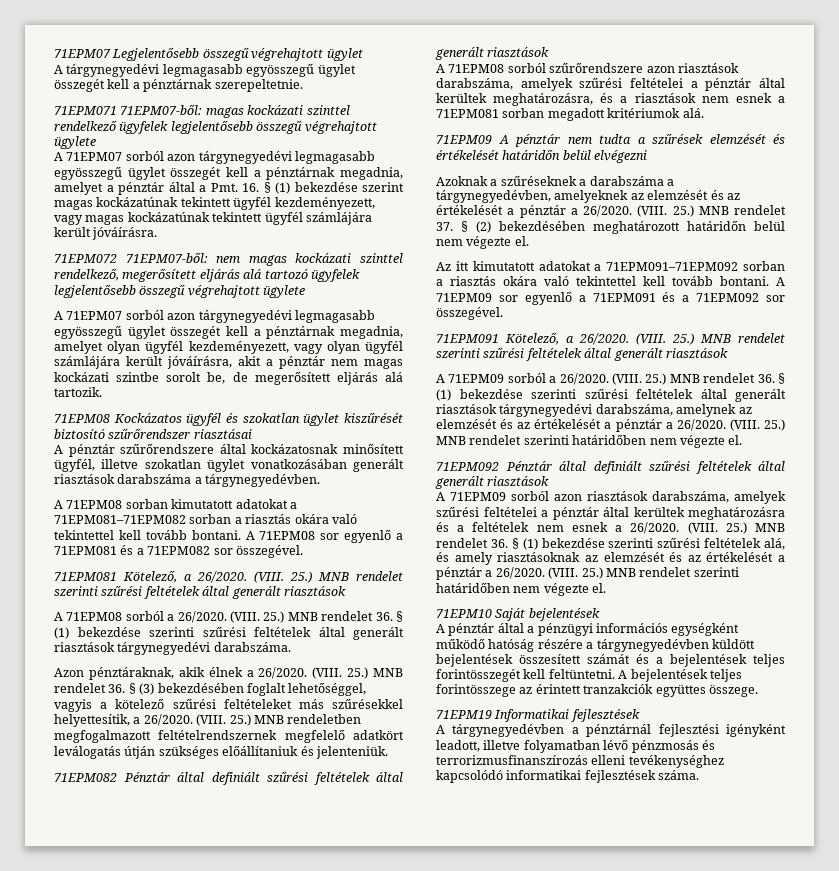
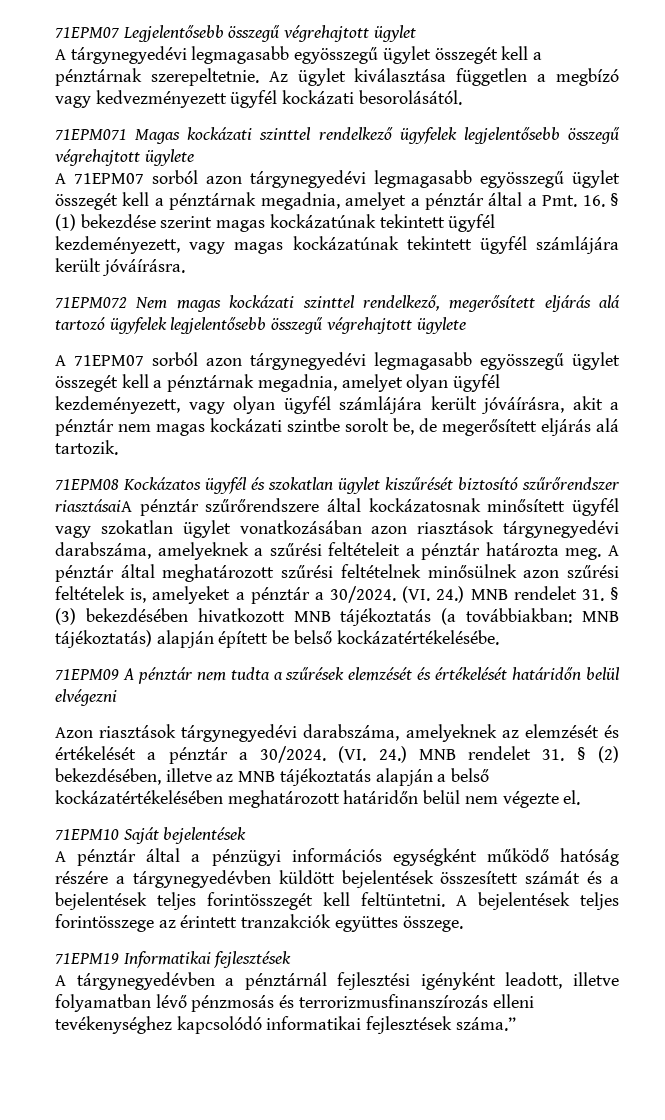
+ Az ügylet kiválasztása független a megbízó vagy kedvezményezett ügyfél kockázati besorolásától.
- 71EPM071 71EPM07-ből: magas kockázati szinttel rendelkező ügyfelek legjelentősebb összegű végrehajtott ügylete
+ 71EPM071 Magas kockázati szinttel rendelkező ügyfelek legjelentősebb összegű végrehajtott ügylete
- 71EPM072 71EPM07-ből: nem magas kockázati szinttel rendelkező, megerősített eljárás alá tartozó ügyfelek legjelentősebb összegű végrehajtott ügylete
+ 71EPM072 Nem magas kockázati szinttel rendelkező, megerősített eljárás alá tartozó ügyfelek legjelentősebb összegű végrehajtott ügylete
- 71EPM08 Kockázatos ügyfél és szokatlan ügylet kiszűrését biztosító szűrőrendszer riasztásai
- A pénztár szűrőrendszere által kockázatosnak minősített ügyfél, illetve szokatlan ügylet vonatkozásában generált riasztások darabszáma a tárgynegyedévben.
- A 71EPM08 sorban kimutatott adatokat a 71EPM081–71EPM082 sorban a riasztás okára való tekintettel kell tovább bontani. A 71EPM08 sor egyenlő a 71EPM081 és a 71EPM082 sor összegével.
- 71EPM081 Kötelező, a 26/2020. (VIII. 25.) MNB rendelet szerinti szűrési feltételek által generált riasztások
- A 71EPM08 sorból a 26/2020. (VIII. 25.) MNB rendelet 36. § (1) bekezdése szerinti szűrési feltételek által generált riasztások tárgynegyedévi darabszáma.
- Azon pénztáraknak, akik élnek a 26/2020. (VIII. 25.) MNB rendelet 36. § (3) bekezdésében foglalt lehetőséggel, vagyis a kötelező szűrési feltételeket más szűrésekkel helyettesítik, a 26/2020. (VIII. 25.) MNB rendeletben megfogalmazott feltételrendszernek megfelelő adatkört leválogatás útján szükséges előállítaniuk és jelenteniük.
- 71EPM082 Pénztár által definiált szűrési feltételek által generált riasztások
- A 71EPM08 sorból szűrőrendszere azon riasztások darabszáma, amelyek szűrési feltételei a pénztár által kerültek meghatározásra, és a riasztások nem esnek a 71EPM081 sorban megadott kritériumok alá.
+ 71EPM08 Kockázatos ügyfél és szokatlan ügylet kiszűrését biztosító szűrőrendszer riasztásaiA pénztár szűrőrendszere által kockázatosnak minősített ügyfél vagy szokatlan ügylet vonatkozásában azon riasztások tárgynegyedévi darabszáma, amelyeknek a szűrési feltételeit a pénztár határozta meg. A pénztár által meghatározott szűrési feltételnek minősülnek azon szűrési feltételek is, amelyeket a pénztár a 30/2024. (VI. 24.) MNB rendelet 31. § (3) bekezdésében hivatkozott MNB tájékoztatás (a továbbiakban: MNB tájékoztatás) alapján épített be belső kockázatértékelésébe.
- Azoknak a szűréseknek a darabszáma a tárgynegyedévben, amelyeknek az elemzését és az értékelését a pénztár a 26/2020. (VIII. 25.) MNB rendelet 37. § (2) bekezdésében meghatározott határidőn belül nem végezte el.
+ Azon riasztások tárgynegyedévi darabszáma, amelyeknek az elemzését és értékelését a pénztár a 30/2024. (VI. 24.) MNB rendelet 31. § (2) bekezdésében, illetve az MNB tájékoztatás alapján a belső kockázatértékelésében meghatározott határidőn belül nem végezte el.
- Az itt kimutatott adatokat a 71EPM091–71EPM092 sorban a riasztás okára való tekintettel kell tovább bontani. A 71EPM09 sor egyenlő a 71EPM091 és a 71EPM092 sor összegével.
- 71EPM091 Kötelező, a 26/2020. (VIII. 25.) MNB rendelet szerinti szűrési feltételek által generált riasztások
- A 71EPM09 sorból a 26/2020. (VIII. 25.) MNB rendelet 36. § (1) bekezdése szerinti szűrési feltételek által generált riasztások tárgynegyedévi darabszáma, amelynek az elemzését és az értékelését a pénztár a 26/2020. (VIII. 25.) MNB rendelet szerinti határidőben nem végezte el.
- 71EPM092 Pénztár által definiált szűrési feltételek által generált riasztások
- A 71EPM09 sorból azon riasztások darabszáma, amelyek szűrési feltételei a pénztár által kerültek meghatározásra és a feltételek nem esnek a 26/2020. (VIII. 25.) MNB rendelet 36. § (1) bekezdése szerinti szűrési feltételek alá, és amely riasztásoknak az elemzését és az értékelését a pénztár a 26/2020. (VIII. 25.) MNB rendelet szerinti határidőben nem végezte el.
- A tárgynegyedévben a pénztárnál fejlesztési igényként leadott, illetve folyamatban lévő pénzmosás és terrorizmusfinanszírozás elleni tevékenységhez kapcsolódó informatikai fejlesztések száma.
+ A tárgynegyedévben a pénztárnál fejlesztési igényként leadott, illetve folyamatban lévő pénzmosás és terrorizmusfinanszírozás elleni tevékenységhez kapcsolódó informatikai fejlesztések száma.”

